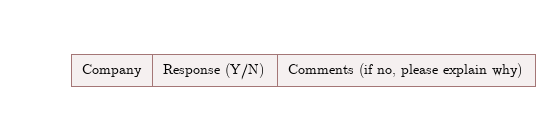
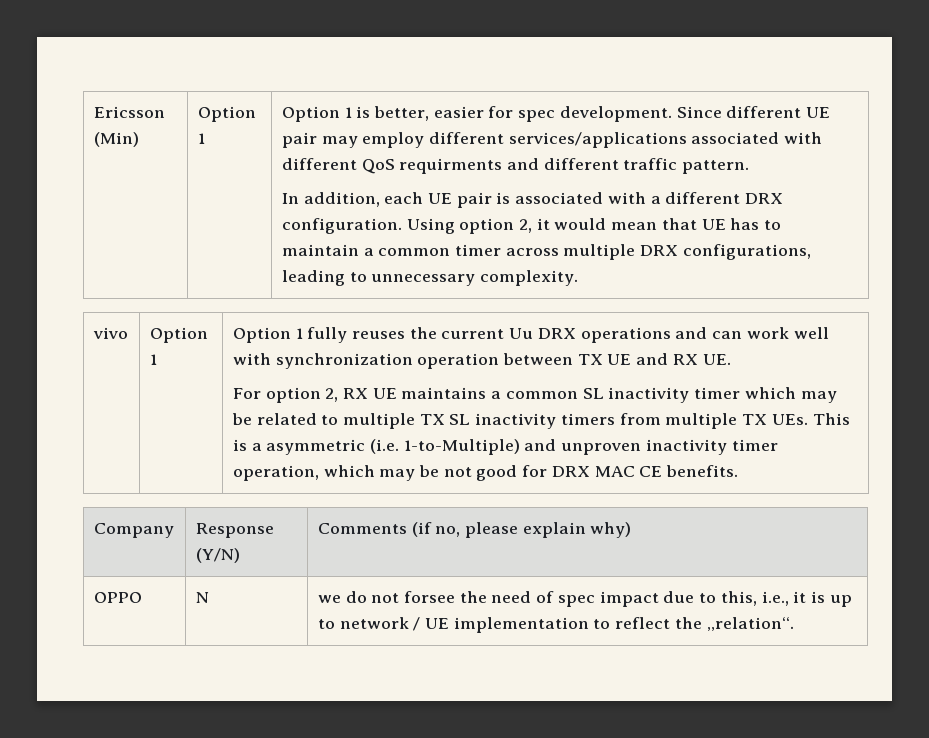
+ Ericsson (Min) | Option 1 | Option 1 is better, easier for spec development. Since different UE pair may employ different services/applications associated with different QoS requirments and different traffic pattern.
+ In addition, each UE pair is associated with a different DRX configuration. Using option 2, it would mean that UE has to maintain a common timer across multiple DRX configurations, leading to unnecessary complexity.
+ vivo | Option 1 | Option 1 fully reuses the current Uu DRX operations and can work well with synchronization operation between TX UE and RX UE.
+ For option 2, RX UE maintains a common SL inactivity timer which may be related to multiple TX SL inactivity timers from multiple TX UEs. This is a asymmetric (i.e. 1-to-Multiple) and unproven inactivity timer operation, which may be not good for DRX MAC CE benefits.
+ OPPO | N | we do not forsee the need of spec impact due to this, i.e., it is up to network / UE implementation to reflect the „relation“.

